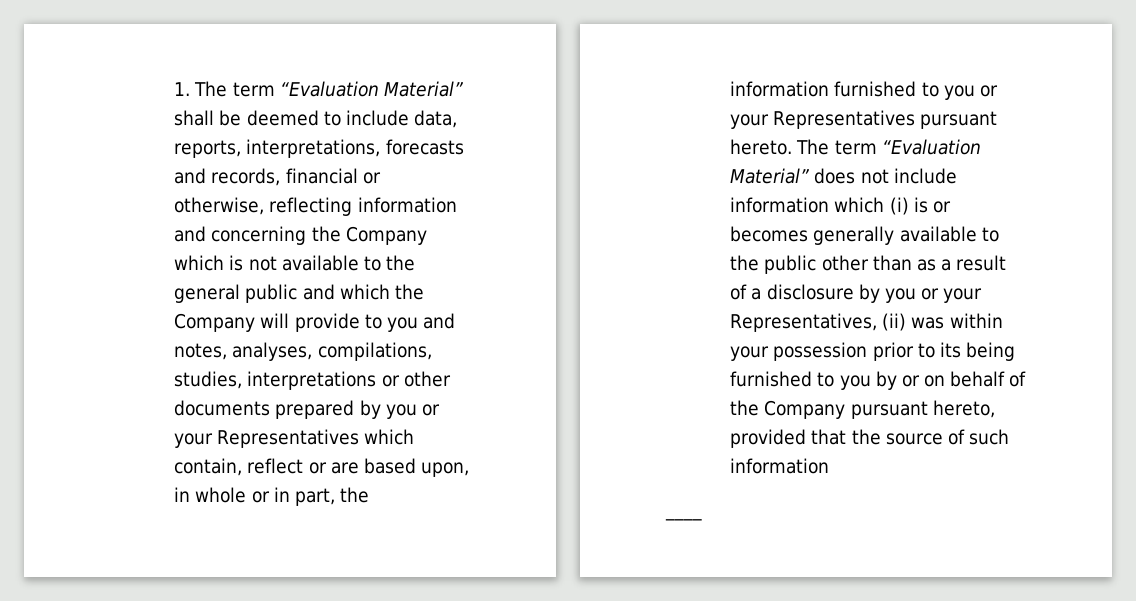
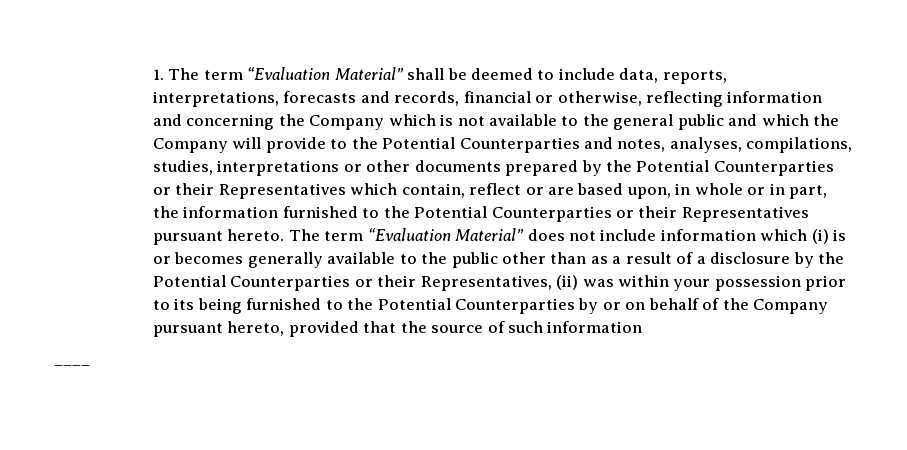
- 1. The term “Evaluation Material” shall be deemed to include data, reports, interpretations, forecasts and records, financial or otherwise, reflecting information and concerning the Company which is not available to the general public and which the Company will provide to you and notes, analyses, compilations, studies, interpretations or other documents prepared by you or your Representatives which contain, reflect or are based upon, in whole or in part, the information furnished to you or your Representatives pursuant hereto.
+ 1. The term “Evaluation Material” shall be deemed to include data, reports, interpretations, forecasts and records, financial or otherwise, reflecting information and concerning the Company which is not available to the general public and which the Company will provide to the Potential Counterparties and notes, analyses, compilations, studies, interpretations or other documents prepared by the Potential Counterparties or their Representatives which contain, reflect or are based upon, in whole or in part, the information furnished to the Potential Counterparties or their Representatives pursuant hereto.
- The term “Evaluation Material” does not include information which (i) is or becomes generally available to the public other than as a result of a disclosure by you or your Representatives, (ii) was within your possession prior to its being furnished to you by or on behalf of the Company pursuant hereto, provided that the source of such information
+ The term “Evaluation Material” does not include information which (i) is or becomes generally available to the public other than as a result of a disclosure by the Potential Counterparties or their Representatives, (ii) was within your possession prior to its being furnished to the Potential Counterparties by or on behalf of the Company pursuant hereto, provided that the source of such information

